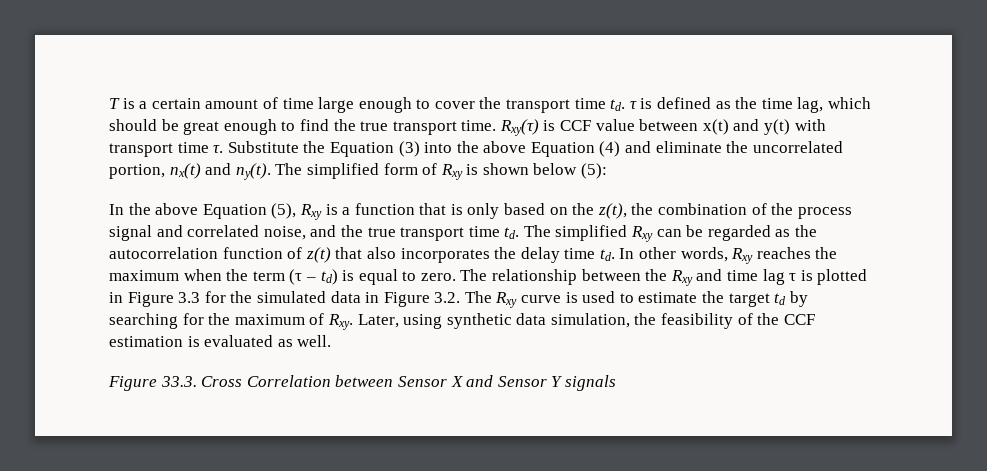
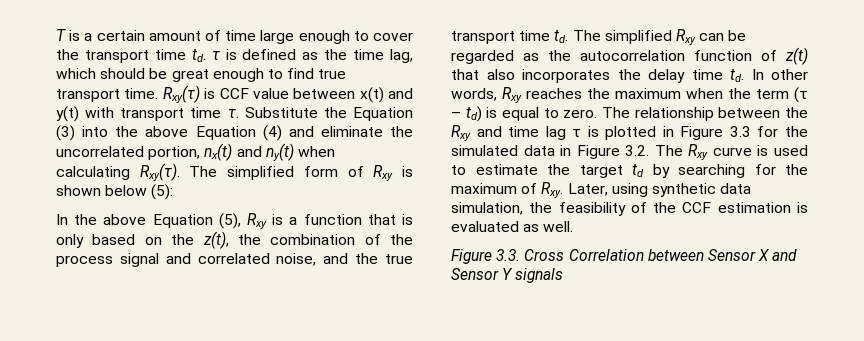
- T is a certain amount of time large enough to cover the transport time td. τ is defined as the time lag, which should be great enough to find the true transport time.
+ T is a certain amount of time large enough to cover the transport time td. τ is defined as the time lag, which should be great enough to find true transport time.
- Substitute the Equation (3) into the above Equation (4) and eliminate the uncorrelated portion, nx(t) and ny(t).
+ Substitute the Equation (3) into the above Equation (4) and eliminate the uncorrelated portion, nx(t) and ny(t) when calculating Rxy(τ).
- Figure 33.3. Cross Correlation between Sensor X and Sensor Y signals
+ Figure 3.3. Cross Correlation between Sensor X and Sensor Y signals

